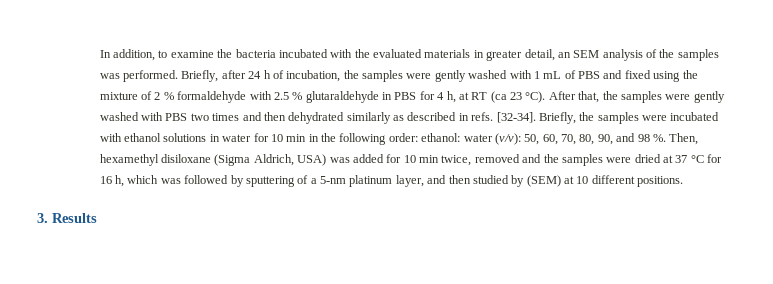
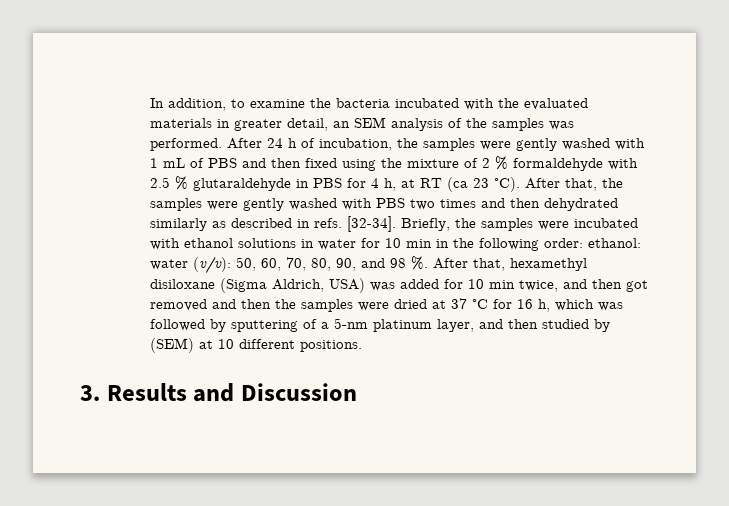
- Briefly, after 24 h of incubation, the samples were gently washed with 1 mL of PBS and fixed using the mixture of 2 % formaldehyde with 2.5 % glutaraldehyde in PBS for 4 h, at RT (ca 23 °C).
+ After 24 h of incubation, the samples were gently washed with 1 mL of PBS and then fixed using the mixture of 2 % formaldehyde with 2.5 % glutaraldehyde in PBS for 4 h, at RT (ca 23 °C).
- Then, hexamethyl disiloxane (Sigma Aldrich, USA) was added for 10 min twice, removed and the samples were dried at 37 °C for 16 h, which was followed by sputtering of a 5-nm platinum layer, and then studied by (SEM) at 10 different positions.
+ After that, hexamethyl disiloxane (Sigma Aldrich, USA) was added for 10 min twice, and then got removed and then the samples were dried at 37 °C for 16 h, which was followed by sputtering of a 5-nm platinum layer, and then studied by (SEM) at 10 different positions.
- 3. Results
+ 3. Results and Discussion

